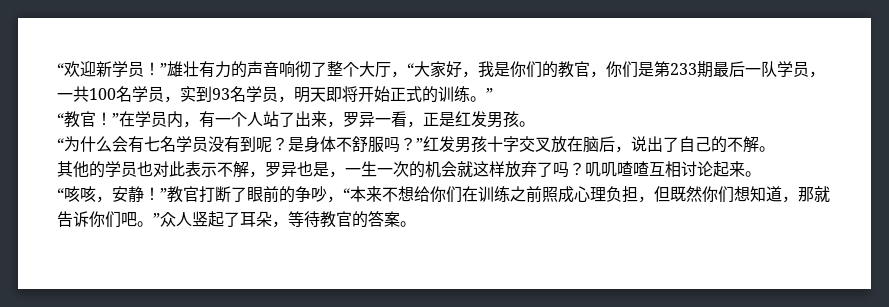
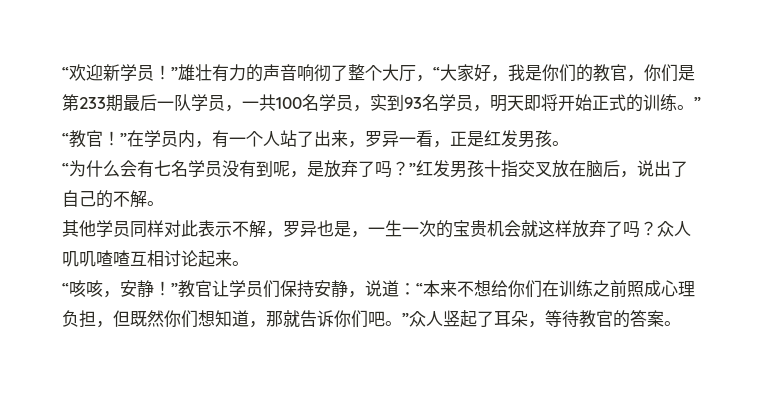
- “为什么会有七名学员没有到呢？是身体不舒服吗？”红发男孩十字交叉放在脑后，说出了自己的不解。
+ “为什么会有七名学员没有到呢，是放弃了吗？”红发男孩十指交叉放在脑后，说出了自己的不解。
- 其他的学员也对此表示不解，罗异也是，一生一次的机会就这样放弃了吗？
+ 其他学员同样对此表示不解，罗异也是，一生一次的宝贵机会就这样放弃了吗？
- 叽叽喳喳互相讨论起来。
+ 众人叽叽喳喳互相讨论起来。
- “咳咳，安静！”教官打断了眼前的争吵，“本来不想给你们在训练之前照成心理负担，但既然你们想知道，那就告诉你们吧。”众人竖起了耳朵，等待教官的答案。
+ “咳咳，安静！”教官让学员们保持安静，说道：“本来不想给你们在训练之前照成心理负担，但既然你们想知道，那就告诉你们吧。”众人竖起了耳朵，等待教官的答案。

